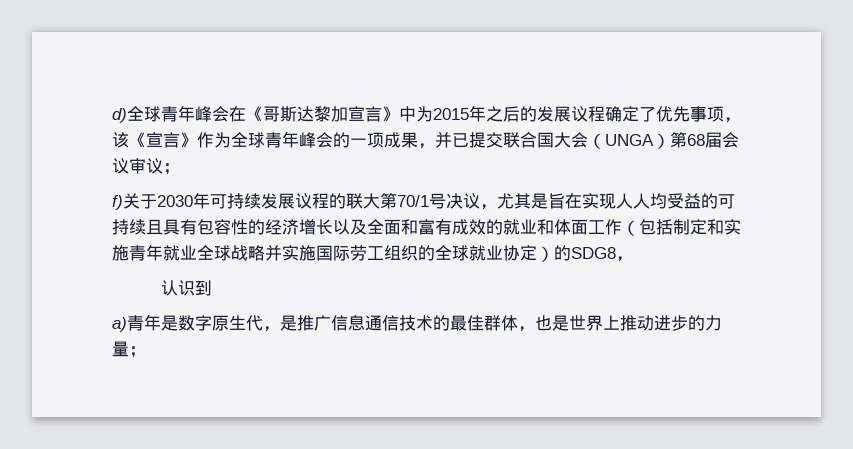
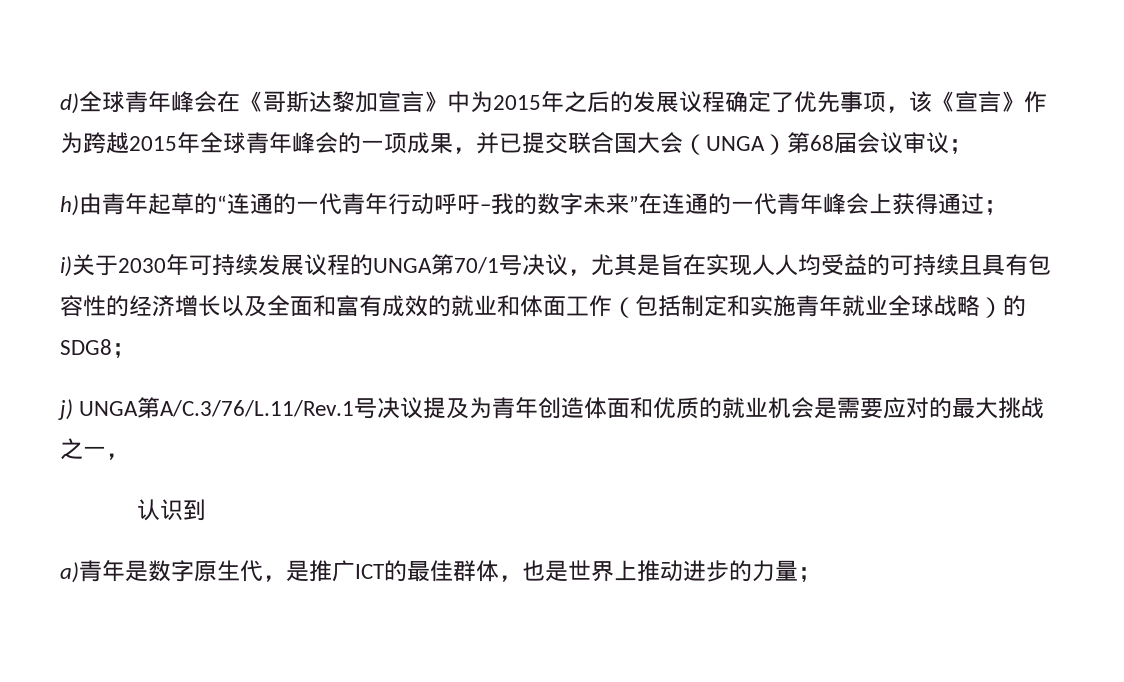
- d)全球青年峰会在《哥斯达黎加宣言》中为2015年之后的发展议程确定了优先事项，该《宣言》作为全球青年峰会的一项成果，并已提交联合国大会（UNGA）第68届会议审议；
+ d)全球青年峰会在《哥斯达黎加宣言》中为2015年之后的发展议程确定了优先事项，该《宣言》作为跨越2015年全球青年峰会的一项成果，并已提交联合国大会（UNGA）第68届会议审议；
- f)关于2030年可持续发展议程的联大第70/1号决议，尤其是旨在实现人人均受益的可持续且具有包容性的经济增长以及全面和富有成效的就业和体面工作（包括制定和实施青年就业全球战略并实施国际劳工组织的全球就业协定）的SDG8，
+ h)由青年起草的“连通的一代青年行动呼吁–我的数字未来”在连通的一代青年峰会上获得通过；
+ i)关于2030年可持续发展议程的UNGA第70/1号决议，尤其是旨在实现人人均受益的可持续且具有包容性的经济增长以及全面和富有成效的就业和体面工作（包括制定和实施青年就业全球战略）的SDG8；
+ j) UNGA第A/C.3/76/L.11/Rev.1号决议提及为青年创造体面和优质的就业机会是需要应对的最大挑战之一，
- a)青年是数字原生代，是推广信息通信技术的最佳群体，也是世界上推动进步的力量；
+ a)青年是数字原生代，是推广ICT的最佳群体，也是世界上推动进步的力量；

